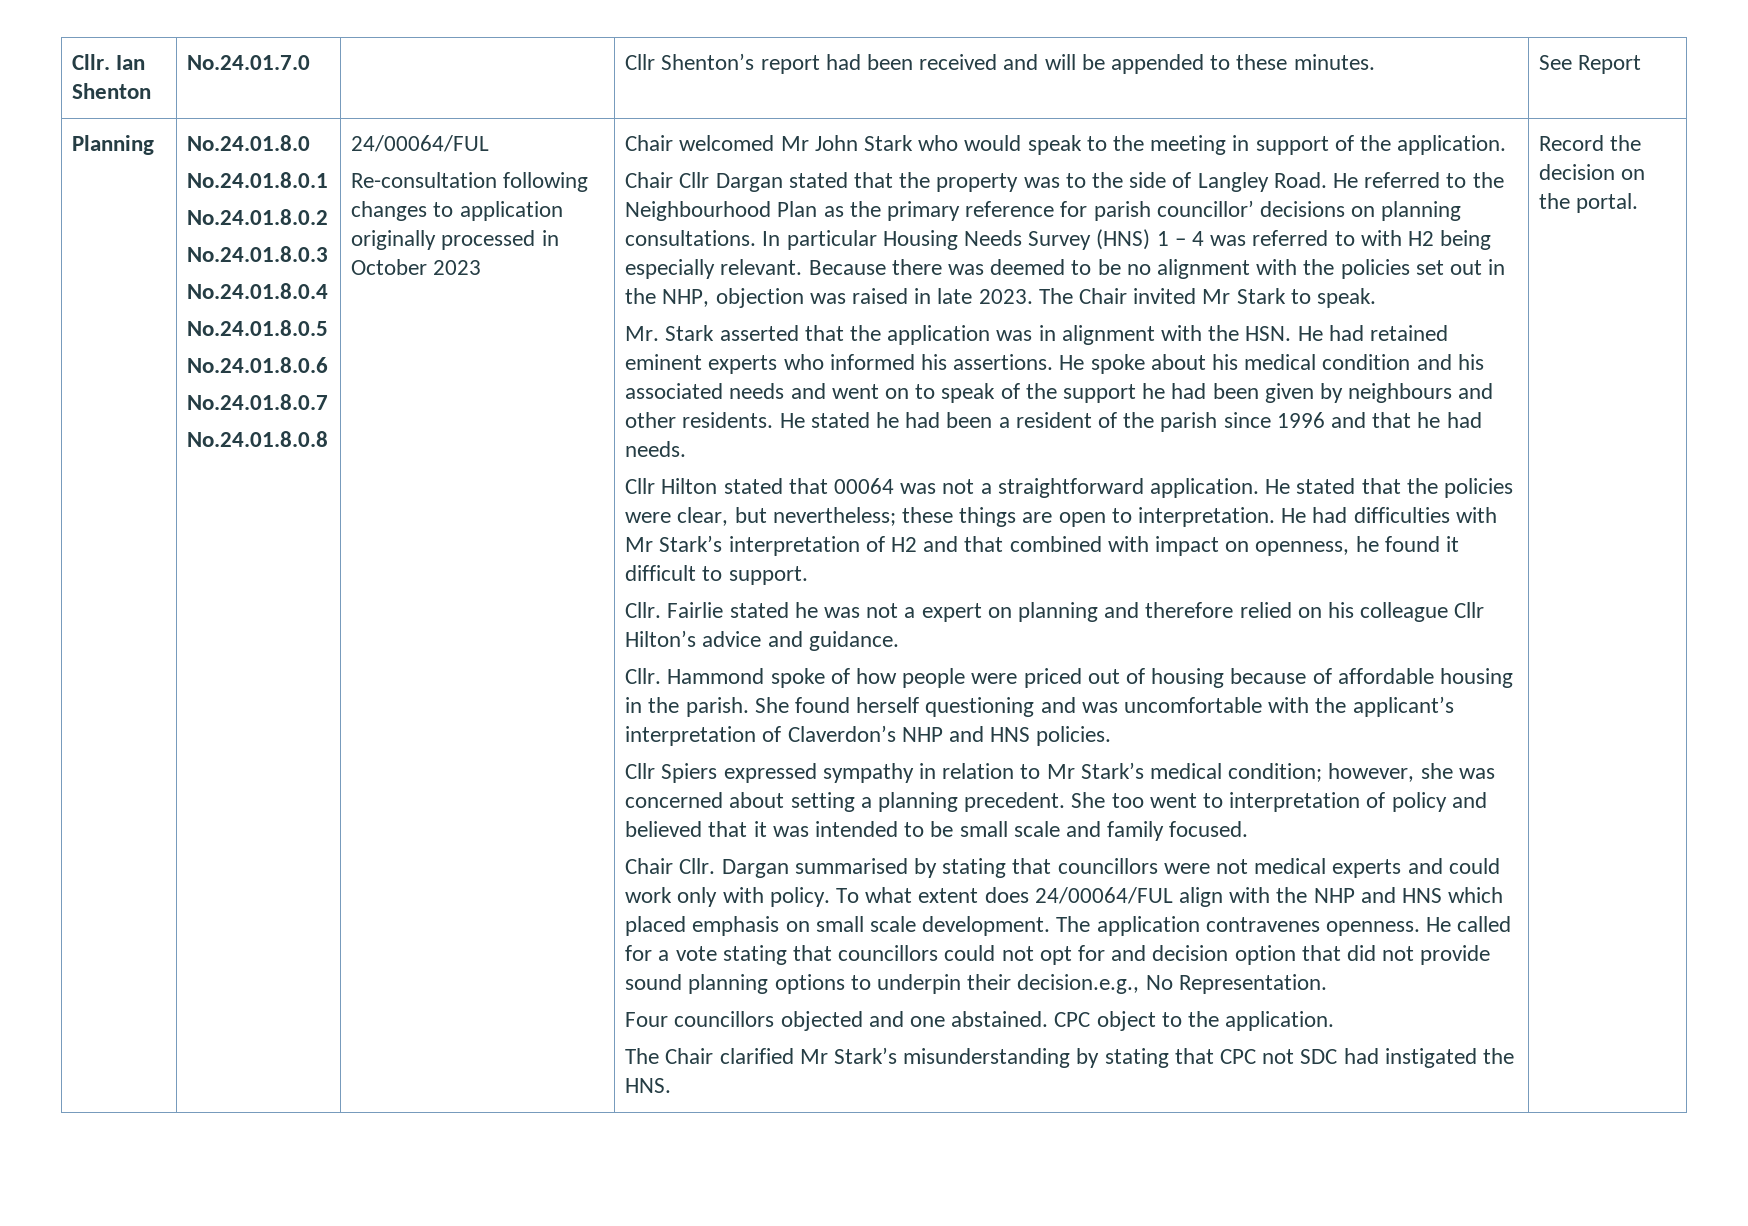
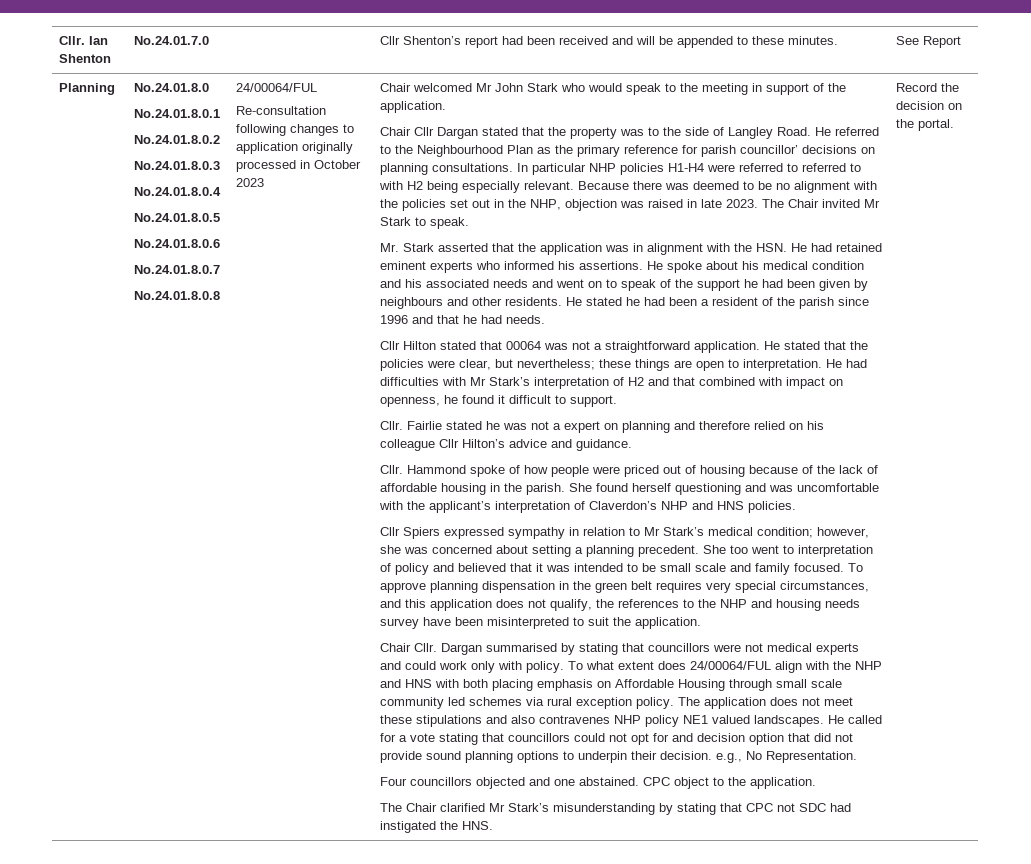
- In particular Housing Needs Survey (HNS) 1 – 4 was referred to with H2 being especially relevant.
+ In particular NHP policies H1-H4 were referred to referred to with H2 being especially relevant.
- Hammond spoke of how people were priced out of housing because of affordable housing in the parish.
+ Hammond spoke of how people were priced out of housing because of the lack of affordable housing in the parish.
+ To approve planning dispensation in the green belt requires very special circumstances, and this application does not qualify, the references to the NHP and housing needs survey have been misinterpreted to suit the application.
- To what extent does 24/00064/FUL align with the NHP and HNS which placed emphasis on small scale development. The application contravenes openness.
+ To what extent does 24/00064/FUL align with the NHP and HNS with both placing emphasis on Affordable Housing through small scale community led schemes via rural exception policy. The application does not meet these stipulations and also contravenes NHP policy NE1 valued landscapes.
- He called for a vote stating that councillors could not opt for and decision option that did not provide sound planning options to underpin their decision.e.g., No Representation.
+ He called for a vote stating that councillors could not opt for and decision option that did not provide sound planning options to underpin their decision. e.g., No Representation.

